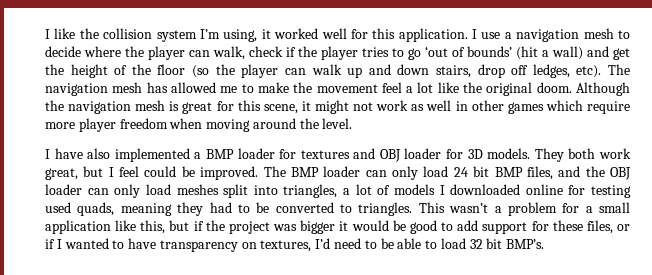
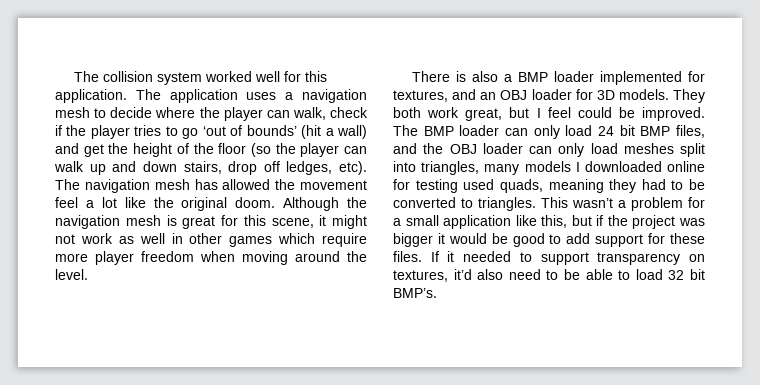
- I like the collision system I’m using, it worked well for this application.
+ The collision system worked well for this application.
- I use a navigation mesh to decide where the player can walk, check if the player tries to go ‘out of bounds’ (hit a wall) and get the height of the floor (so the player can walk up and down stairs, drop off ledges, etc).
+ The application uses a navigation mesh to decide where the player can walk, check if the player tries to go ‘out of bounds’ (hit a wall) and get the height of the floor (so the player can walk up and down stairs, drop off ledges, etc).
- The navigation mesh has allowed me to make the movement feel a lot like the original doom.
+ The navigation mesh has allowed the movement feel a lot like the original doom.
- I have also implemented a BMP loader for textures and OBJ loader for 3D models.
+ There is also a BMP loader implemented for textures, and an OBJ loader for 3D models.
- The BMP loader can only load 24 bit BMP files, and the OBJ loader can only load meshes split into triangles, a lot of models I downloaded online for testing used quads, meaning they had to be converted to triangles.
+ The BMP loader can only load 24 bit BMP files, and the OBJ loader can only load meshes split into triangles, many models I downloaded online for testing used quads, meaning they had to be converted to triangles.
- This wasn’t a problem for a small application like this, but if the project was bigger it would be good to add support for these files, or if I wanted to have transparency on textures, I’d need to be able to load 32 bit BMP’s.
+ This wasn’t a problem for a small application like this, but if the project was bigger it would be good to add support for these files. If it needed to support transparency on textures, it’d also need to be able to load 32 bit BMP’s.

